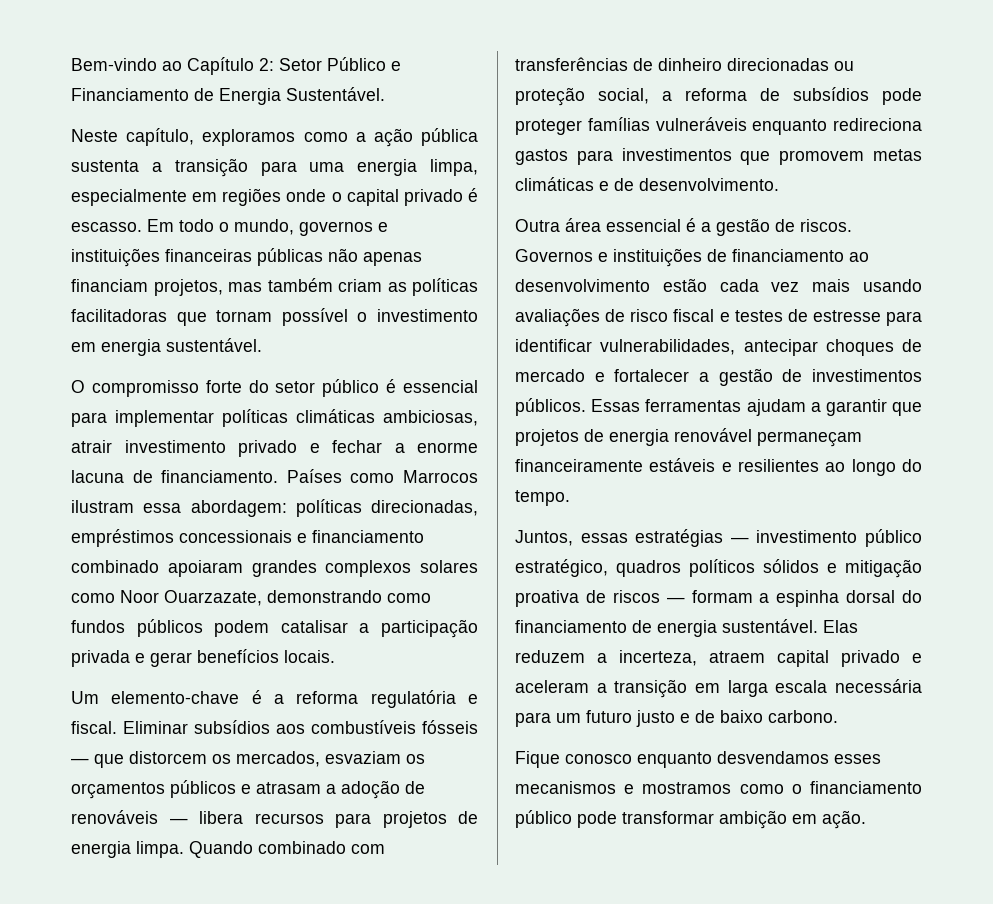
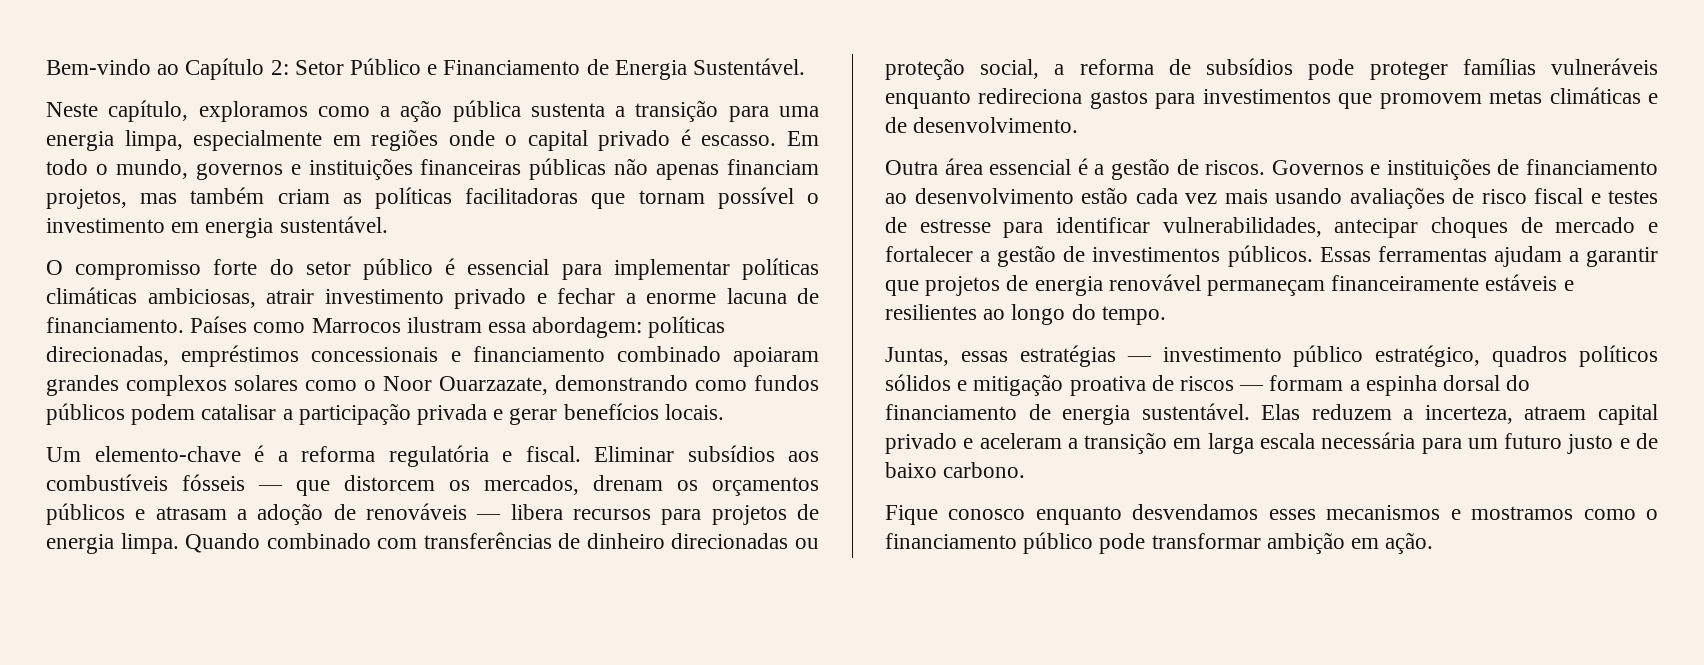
- Países como Marrocos ilustram essa abordagem: políticas direcionadas, empréstimos concessionais e financiamento combinado apoiaram grandes complexos solares como Noor Ouarzazate, demonstrando como fundos públicos podem catalisar a participação privada e gerar benefícios locais.
+ Países como Marrocos ilustram essa abordagem: políticas direcionadas, empréstimos concessionais e financiamento combinado apoiaram grandes complexos solares como o Noor Ouarzazate, demonstrando como fundos públicos podem catalisar a participação privada e gerar benefícios locais.
- Eliminar subsídios aos combustíveis fósseis — que distorcem os mercados, esvaziam os orçamentos públicos e atrasam a adoção de renováveis — libera recursos para projetos de energia limpa.
+ Eliminar subsídios aos combustíveis fósseis — que distorcem os mercados, drenam os orçamentos públicos e atrasam a adoção de renováveis — libera recursos para projetos de energia limpa.
- Juntos, essas estratégias — investimento público estratégico, quadros políticos sólidos e mitigação proativa de riscos — formam a espinha dorsal do financiamento de energia sustentável.
+ Juntas, essas estratégias — investimento público estratégico, quadros políticos sólidos e mitigação proativa de riscos — formam a espinha dorsal do financiamento de energia sustentável.

